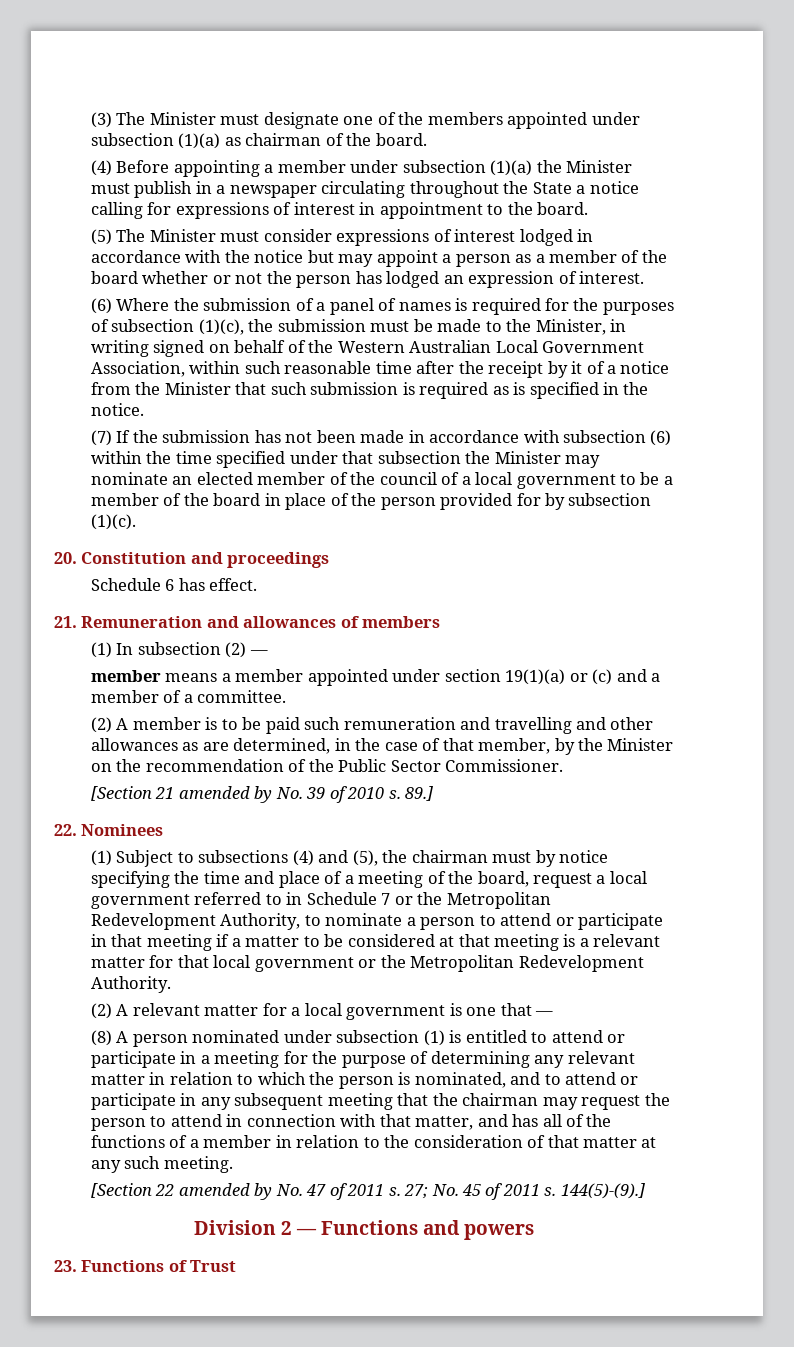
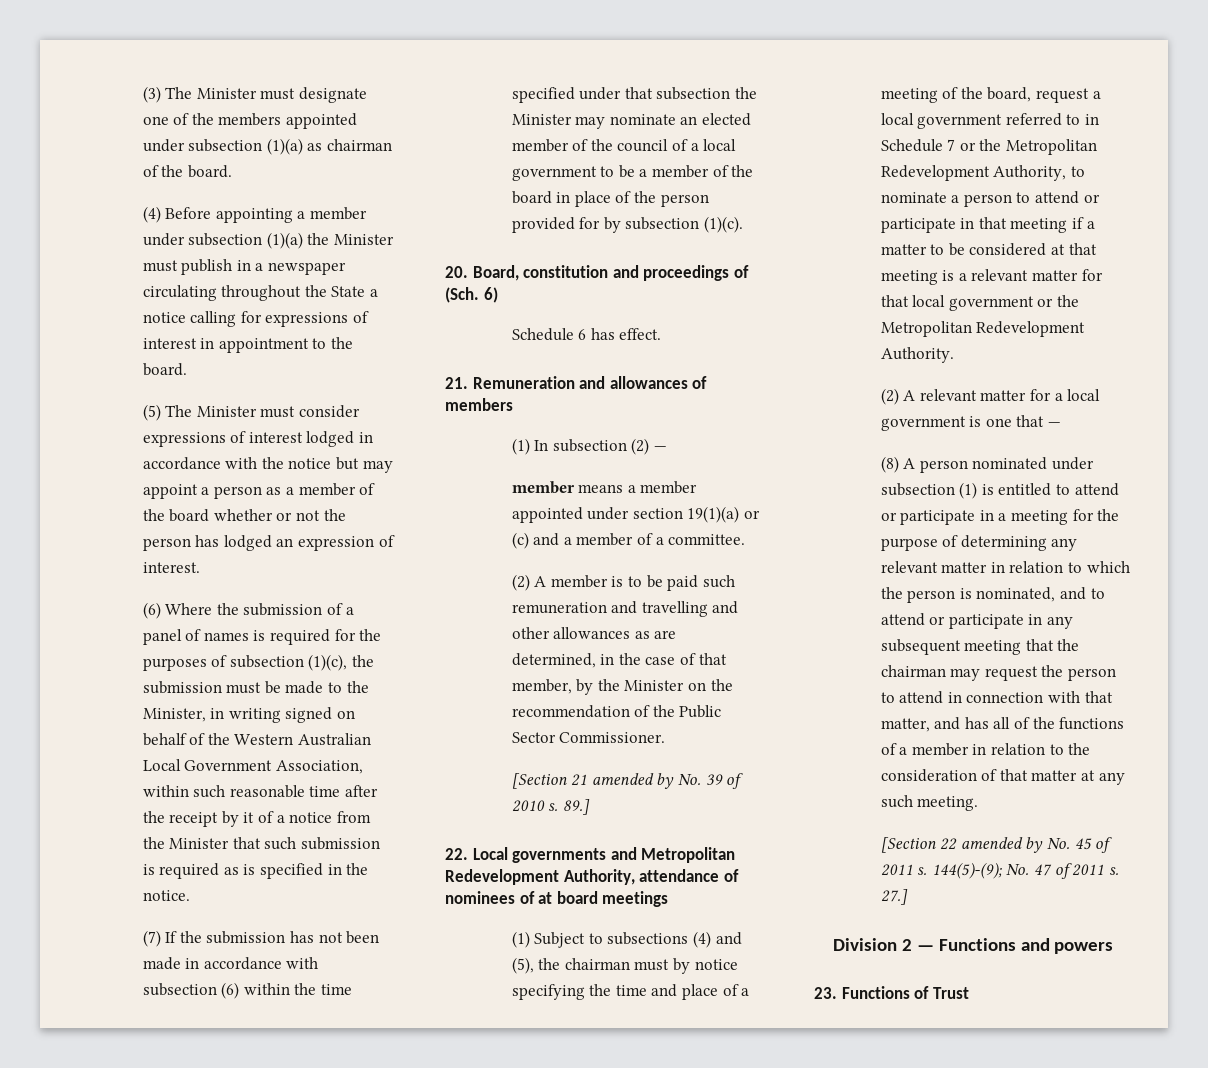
- 20. Constitution and proceedings
+ 20. Board, constitution and proceedings of (Sch. 6)
- 22. Nominees
+ 22. Local governments and Metropolitan Redevelopment Authority, attendance of nominees of at board meetings
- [Section 22 amended by No. 47 of 2011 s. 27; No. 45 of 2011 s. 144(5)-(9).]
+ [Section 22 amended by No. 45 of 2011 s. 144(5)-(9); No. 47 of 2011 s. 27.]

